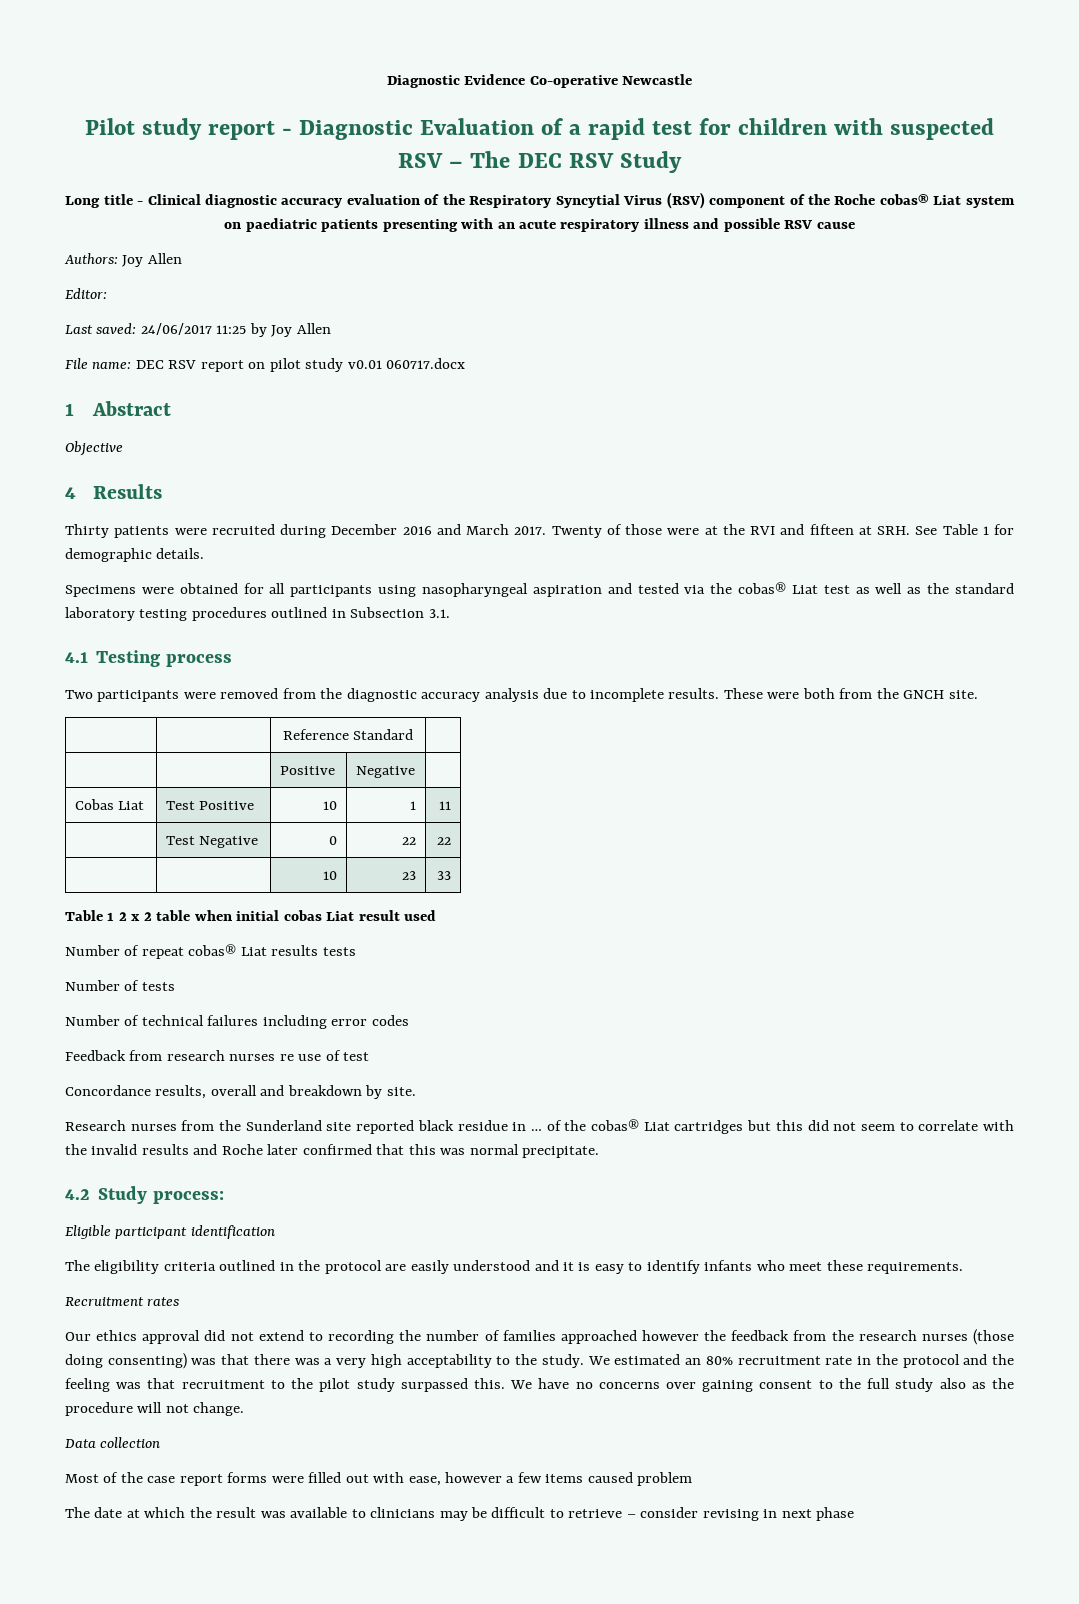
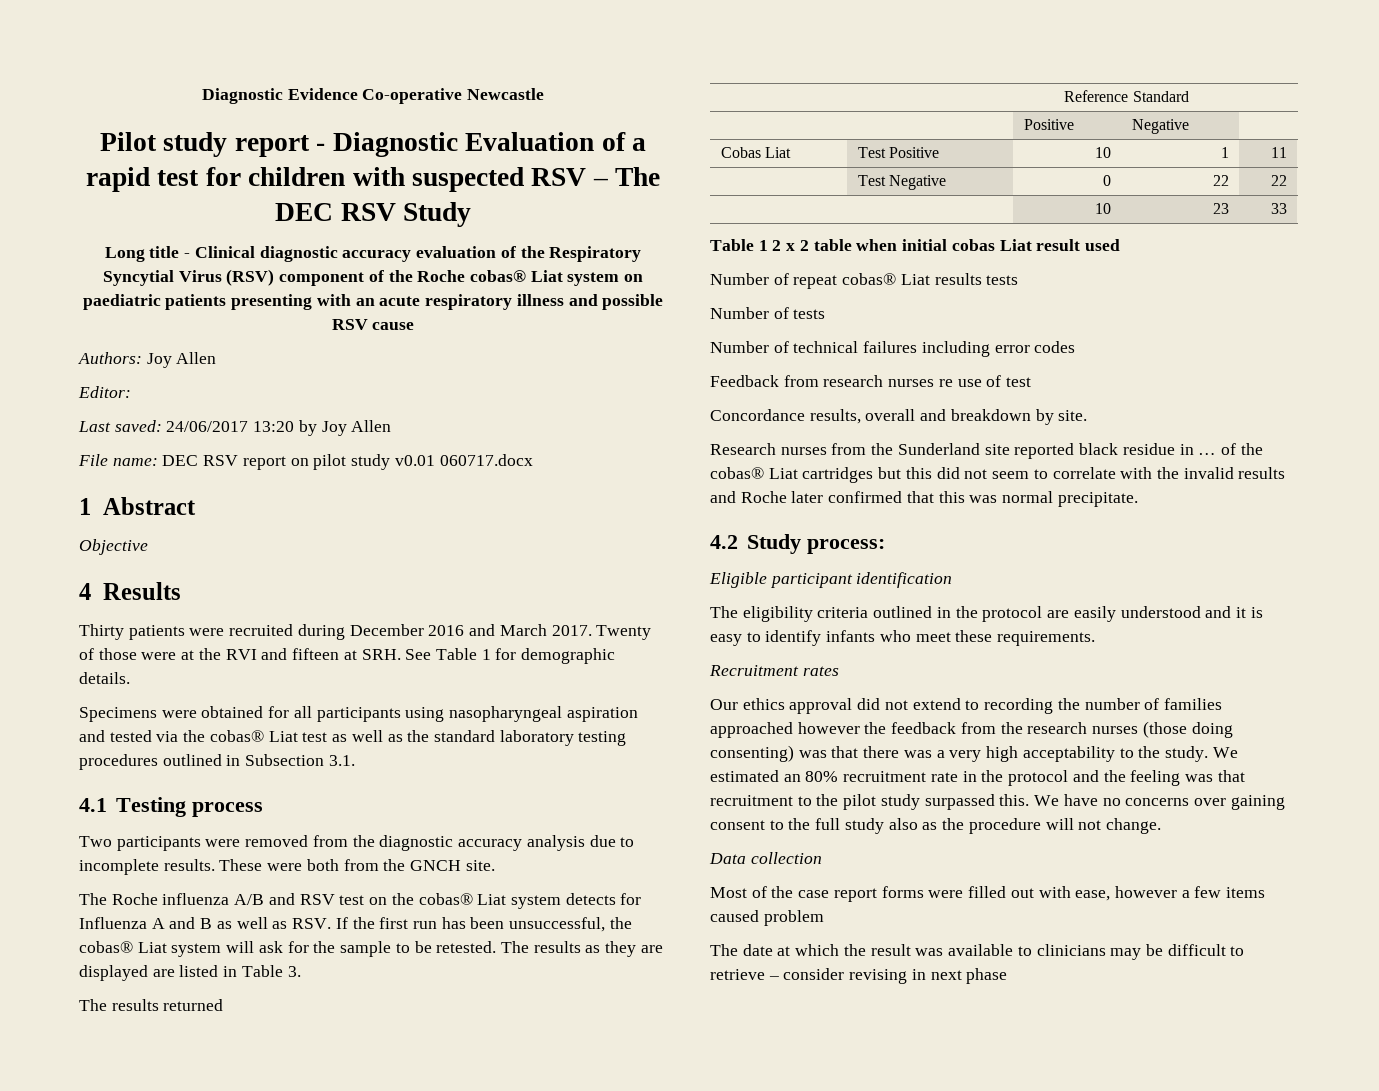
- Last saved: 24/06/2017 11:25 by Joy Allen
+ Last saved: 24/06/2017 13:20 by Joy Allen
+ The Roche influenza A/B and RSV test on the cobas® Liat system detects for Influenza A and B as well as RSV. If the first run has been unsuccessful, the cobas® Liat system will ask for the sample to be retested. The results as they are displayed are listed in Table 3.
+ The results returned

